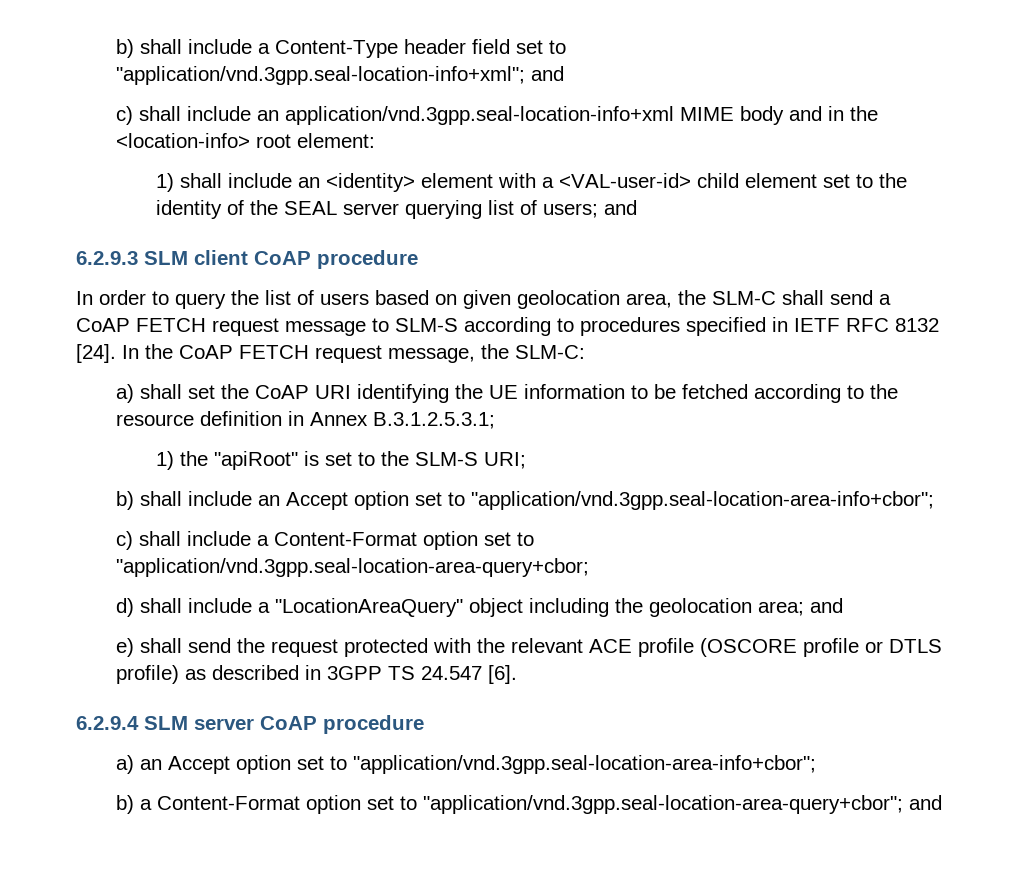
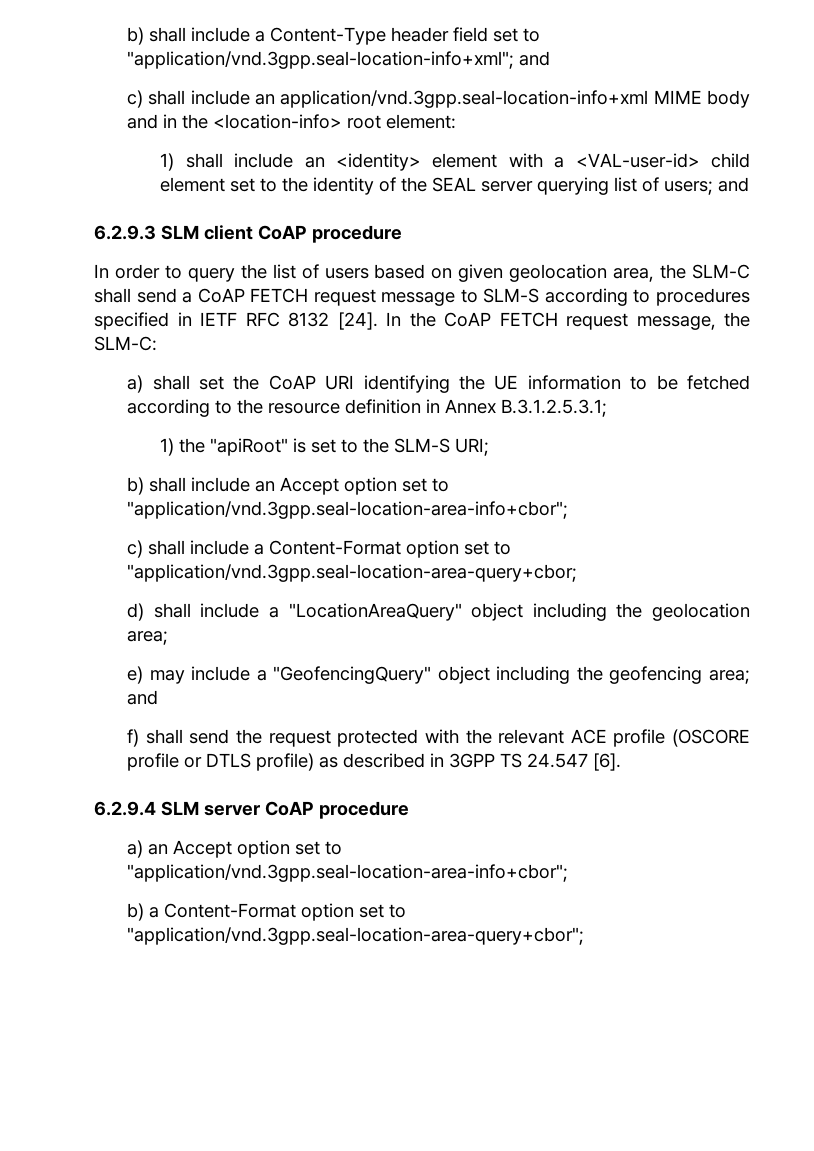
- d) shall include a "LocationAreaQuery" object including the geolocation area; and
- e) shall send the request protected with the relevant ACE profile (OSCORE profile or DTLS profile) as described in 3GPP TS 24.547 [6].
+ d) shall include a "LocationAreaQuery" object including the geolocation area;
+ e) may include a "GeofencingQuery" object including the geofencing area; and
+ f) shall send the request protected with the relevant ACE profile (OSCORE profile or DTLS profile) as described in 3GPP TS 24.547 [6].
- b) a Content-Format option set to "application/vnd.3gpp.seal-location-area-query+cbor"; and
+ b) a Content-Format option set to "application/vnd.3gpp.seal-location-area-query+cbor";

